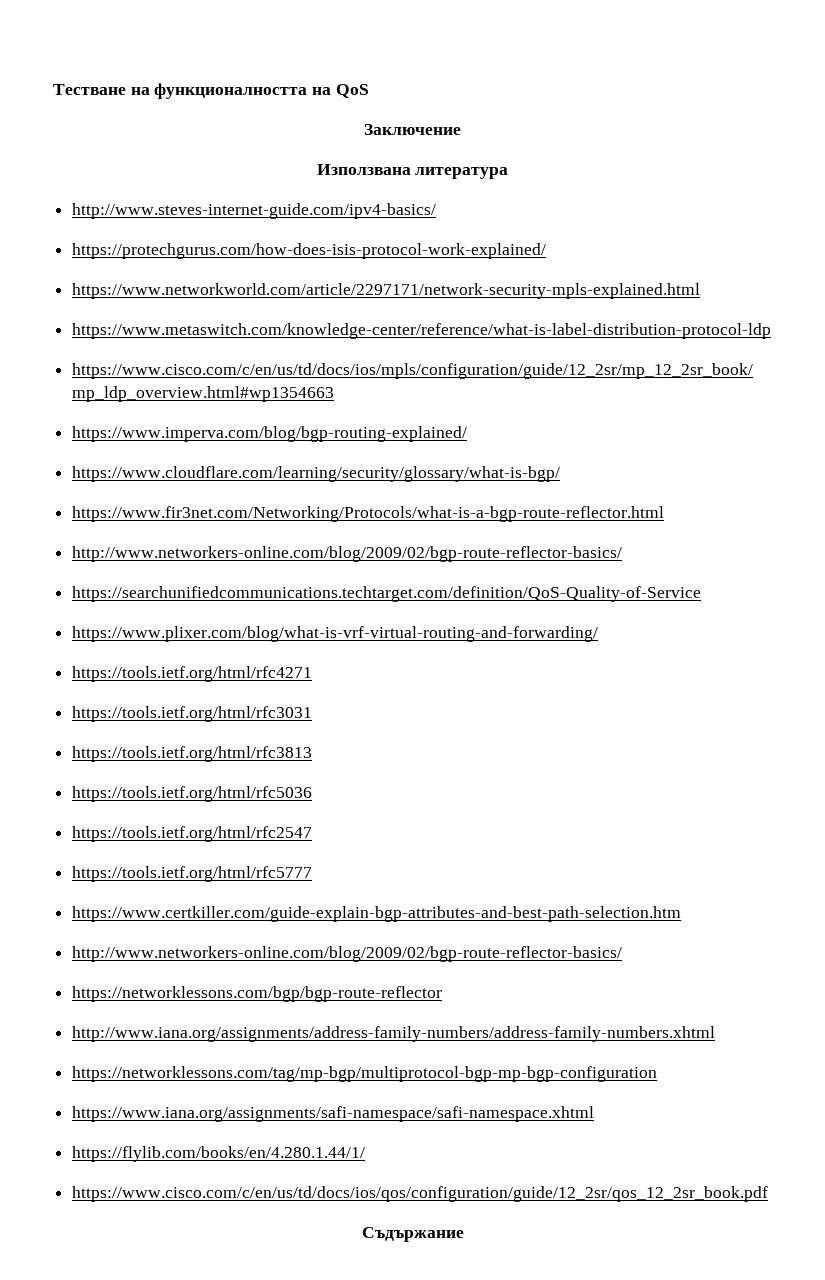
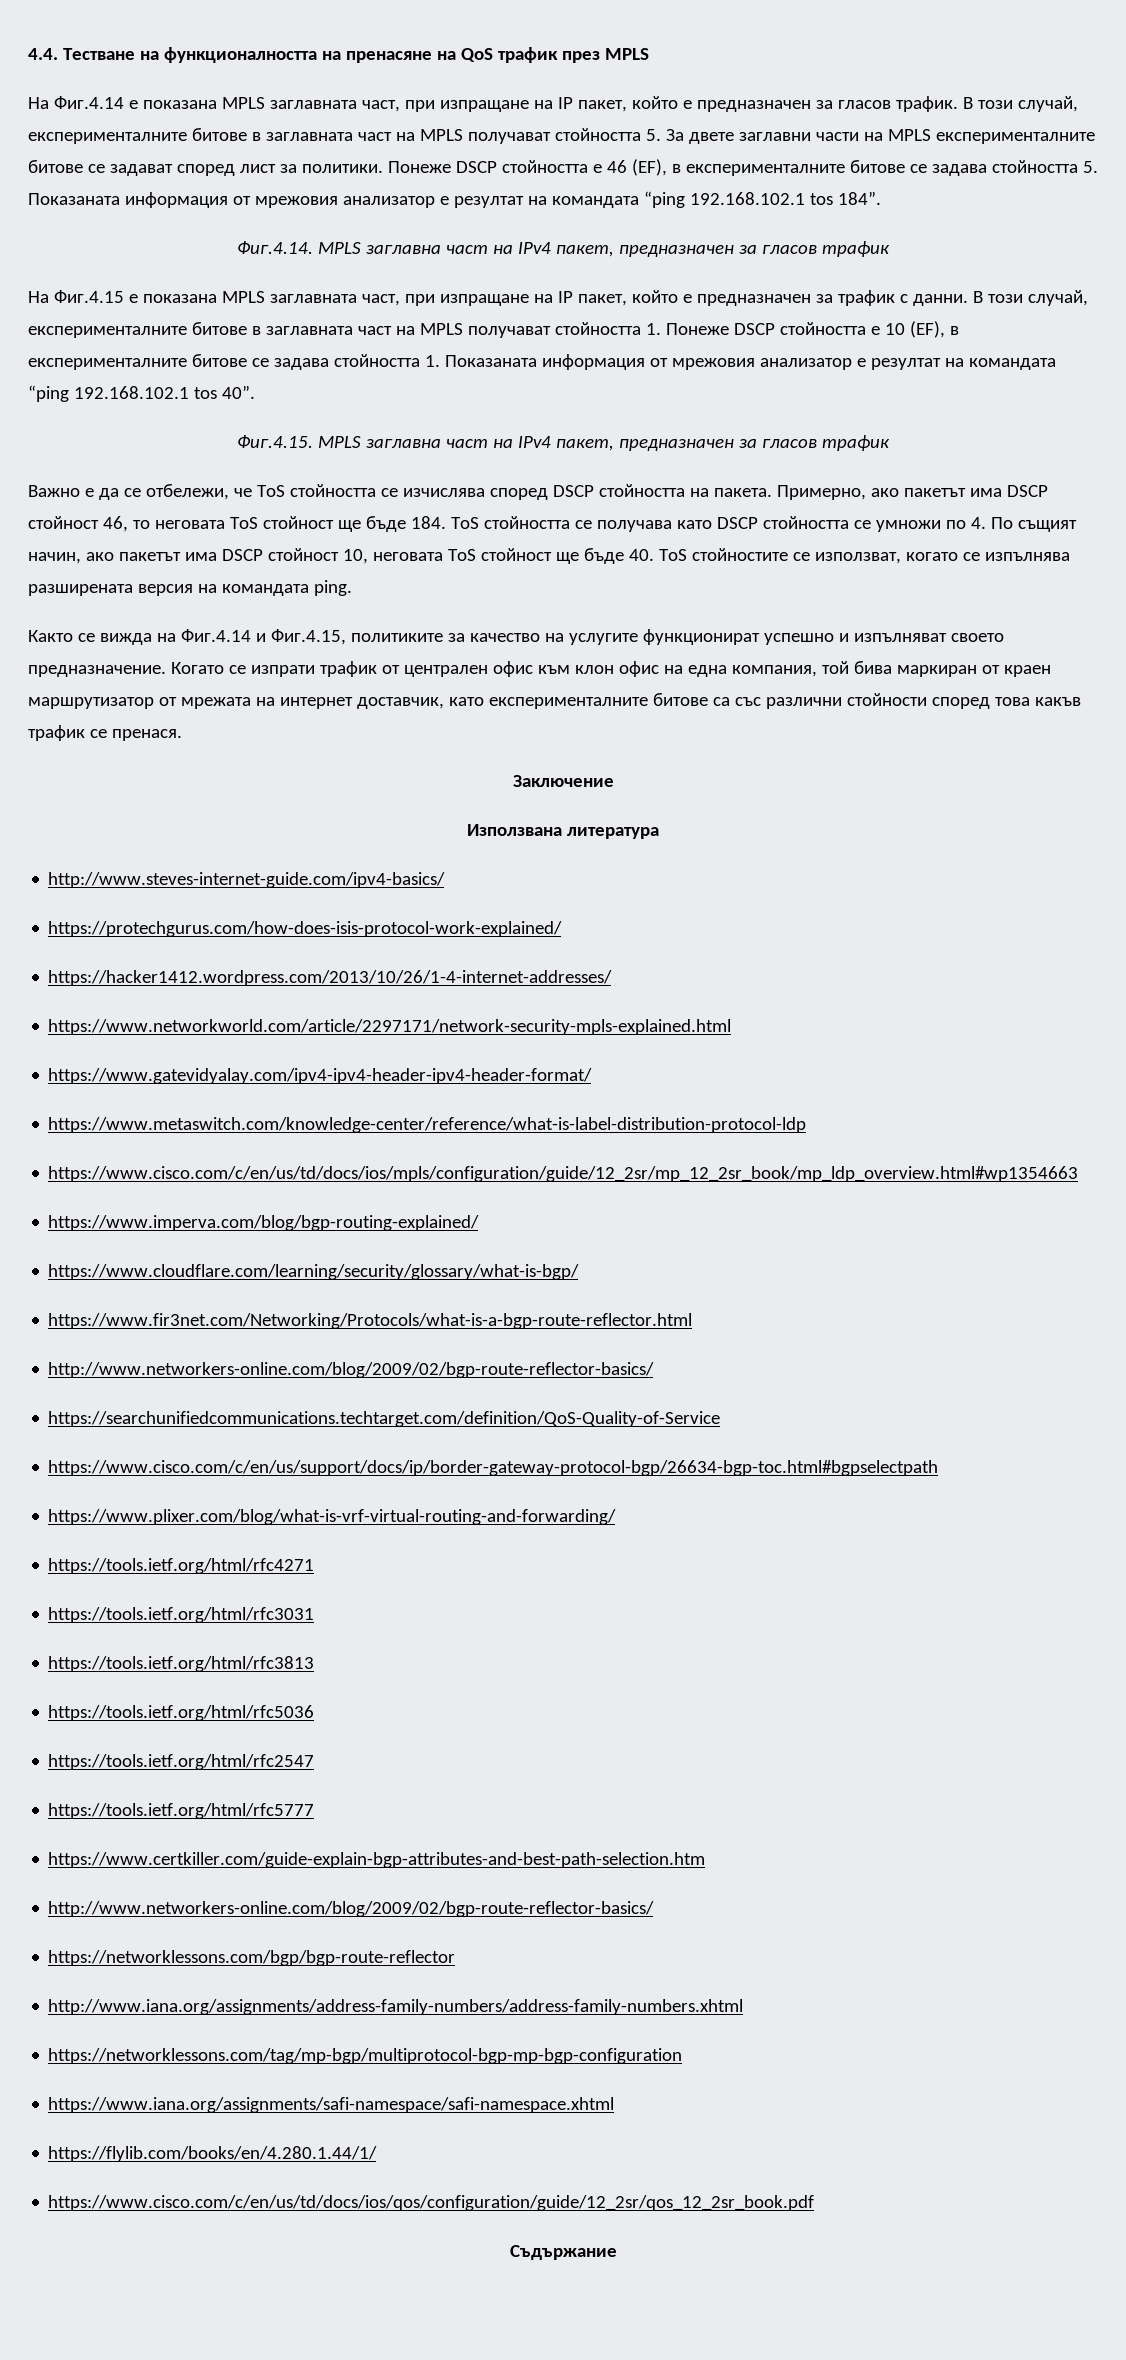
- Тестване на функционалността на QoS
+ 4.4. Тестване на функционалността на пренасяне на QoS трафик през MPLS
+ На Фиг.4.14 е показана MPLS заглавната част, при изпращане на IP пакет, който е предназначен за гласов трафик. В този случай, експерименталните битове в заглавната част на MPLS получават стойността 5. За двете заглавни части на MPLS експерименталните битове се задават според лист за политики. Понеже DSCP стойността е 46 (EF), в експерименталните битове се задава стойността 5. Показаната информация от мрежовия анализатор е резултат на командата “ping 192.168.102.1 tos 184”.
+ Фиг.4.14. MPLS заглавна част на IPv4 пакет, предназначен за гласов трафик
+ На Фиг.4.15 е показана MPLS заглавната част, при изпращане на IP пакет, който е предназначен за трафик с данни. В този случай, експерименталните битове в заглавната част на MPLS получават стойността 1. Понеже DSCP стойността е 10 (EF), в експерименталните битове се задава стойността 1. Показаната информация от мрежовия анализатор е резултат на командата “ping 192.168.102.1 tos 40”.
+ Фиг.4.15. MPLS заглавна част на IPv4 пакет, предназначен за гласов трафик
+ Важно е да се отбележи, че ToS стойността се изчислява според DSCP стойността на пакета. Примерно, ако пакетът има DSCP стойност 46, то неговата ToS стойност ще бъде 184. ToS стойността се получава като DSCP стойността се умножи по 4. По същият начин, ако пакетът има DSCP стойност 10, неговата ToS стойност ще бъде 40. ToS стойностите се използват, когато се изпълнява разширената версия на командата ping.
+ Както се вижда на Фиг.4.14 и Фиг.4.15, политиките за качество на услугите функционират успешно и изпълняват своето предназначение. Когато се изпрати трафик от централен офис към клон офис на една компания, той бива маркиран от краен маршрутизатор от мрежата на интернет доставчик, като експерименталните битове са със различни стойности според това какъв трафик се пренася.
+ https://hacker1412.wordpress.com/2013/10/26/1-4-internet-addresses/
+ https://www.gatevidyalay.com/ipv4-ipv4-header-ipv4-header-format/
+ https://www.cisco.com/c/en/us/support/docs/ip/border-gateway-protocol-bgp/26634-bgp-toc.html#bgpselectpath

